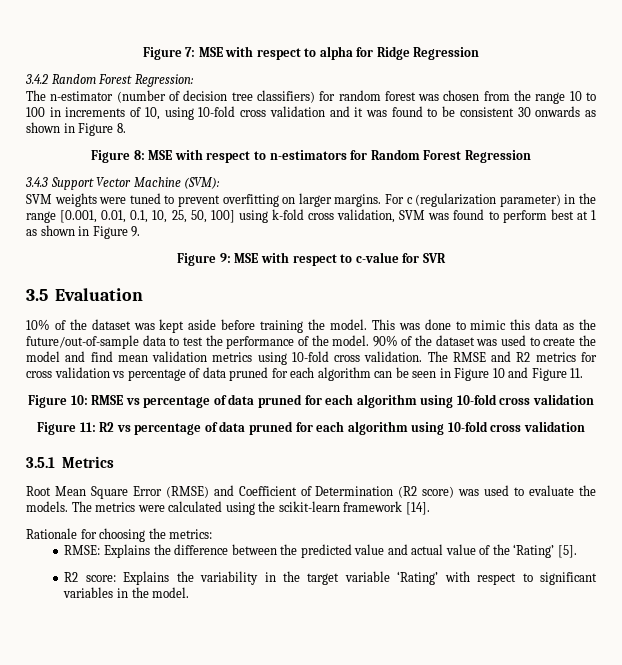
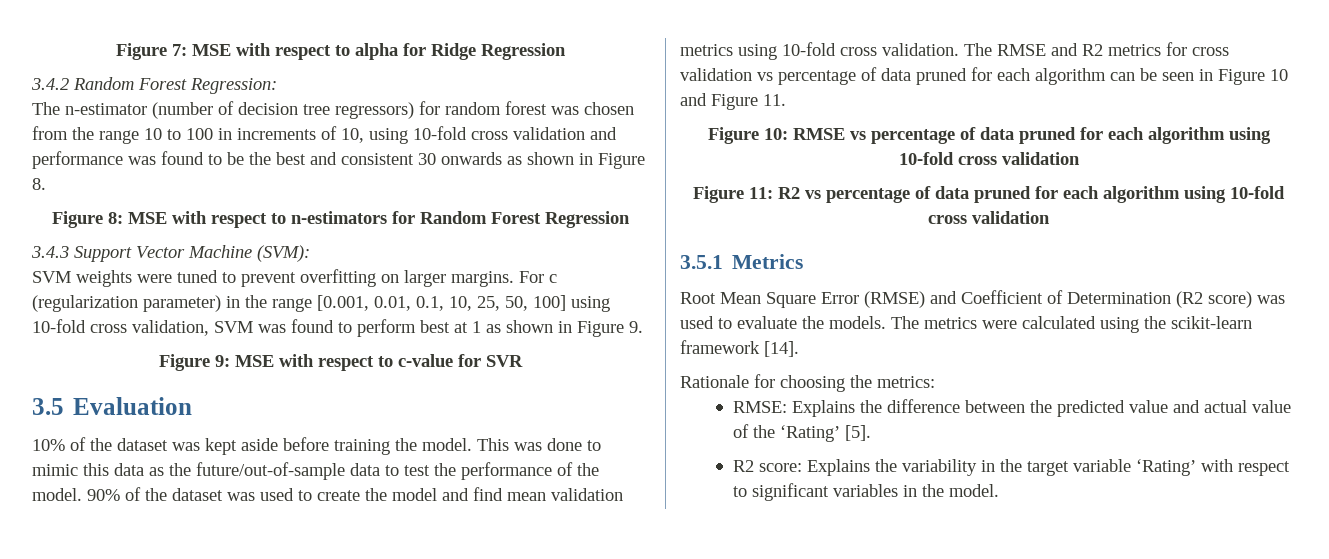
- The n-estimator (number of decision tree classifiers) for random forest was chosen from the range 10 to 100 in increments of 10, using 10-fold cross validation and it was found to be consistent 30 onwards as shown in Figure 8.
+ The n-estimator (number of decision tree regressors) for random forest was chosen from the range 10 to 100 in increments of 10, using 10-fold cross validation and performance was found to be the best and consistent 30 onwards as shown in Figure 8.
- For c (regularization parameter) in the range [0.001, 0.01, 0.1, 10, 25, 50, 100] using k-fold cross validation, SVM was found to perform best at 1 as shown in Figure 9.
+ For c (regularization parameter) in the range [0.001, 0.01, 0.1, 10, 25, 50, 100] using 10-fold cross validation, SVM was found to perform best at 1 as shown in Figure 9.

